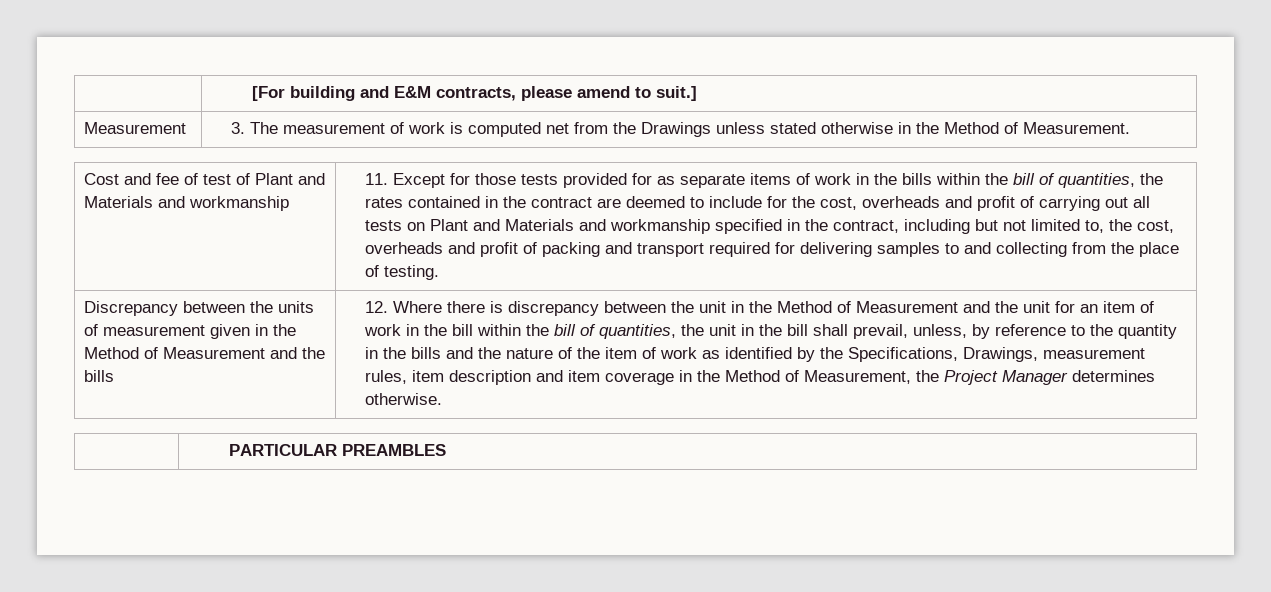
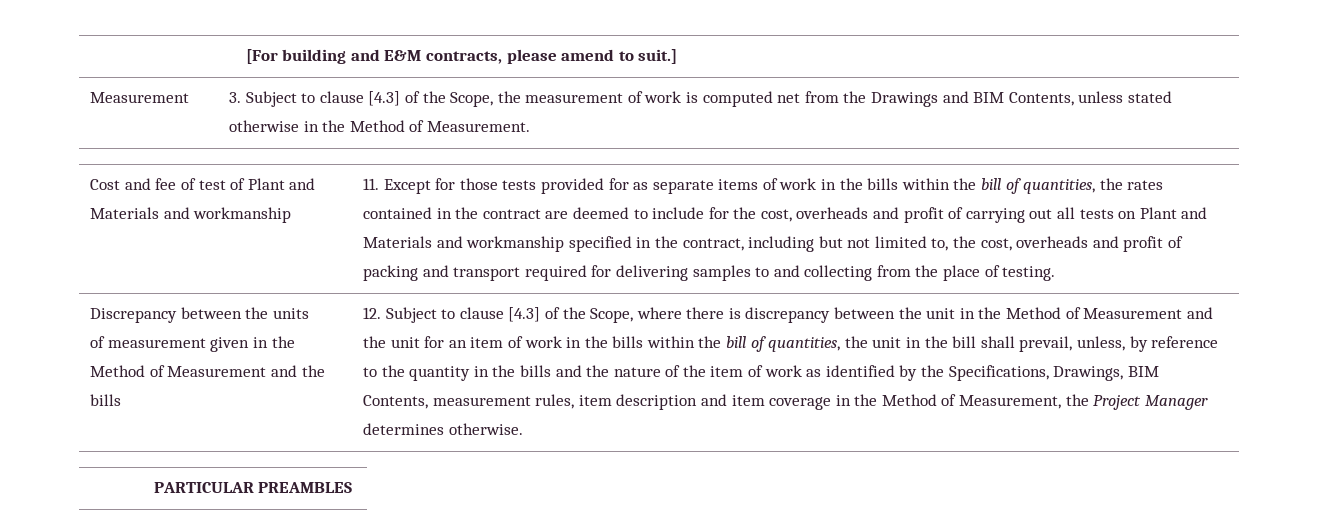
- Measurement | 3. The measurement of work is computed net from the Drawings unless stated otherwise in the Method of Measurement.
+ Measurement | 3. Subject to clause [4.3] of the Scope, the measurement of work is computed net from the Drawings and BIM Contents, unless stated otherwise in the Method of Measurement.
- 12. Where there is discrepancy between the unit in the Method of Measurement and the unit for an item of work in the bill within the bill of quantities, the unit in the bill shall prevail, unless, by reference to the quantity in the bills and the nature of the item of work as identified by the Specifications, Drawings, measurement rules, item description and item coverage in the Method of Measurement, the Project Manager determines otherwise.
+ 12. Subject to clause [4.3] of the Scope, where there is discrepancy between the unit in the Method of Measurement and the unit for an item of work in the bills within the bill of quantities, the unit in the bill shall prevail, unless, by reference to the quantity in the bills and the nature of the item of work as identified by the Specifications, Drawings, BIM Contents, measurement rules, item description and item coverage in the Method of Measurement, the Project Manager determines otherwise.

